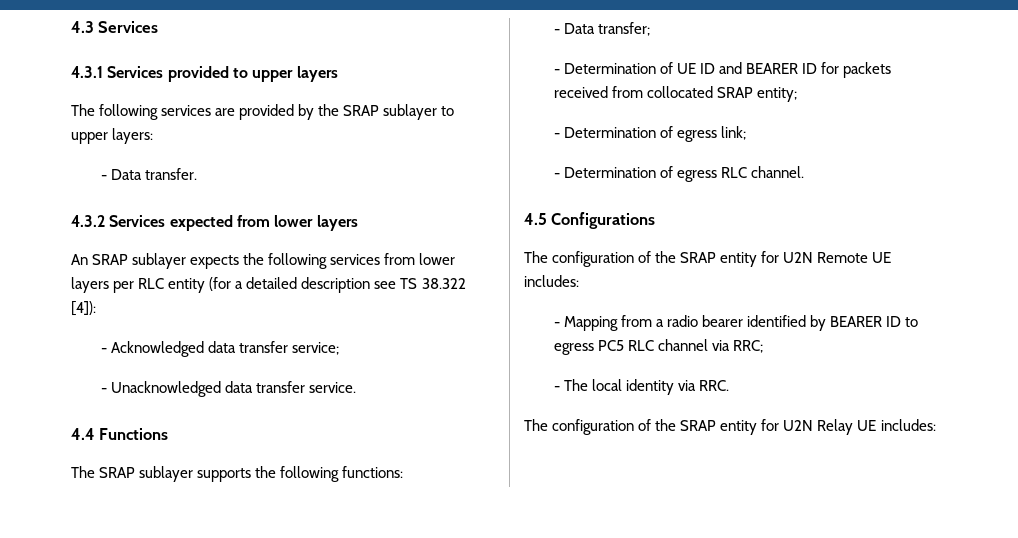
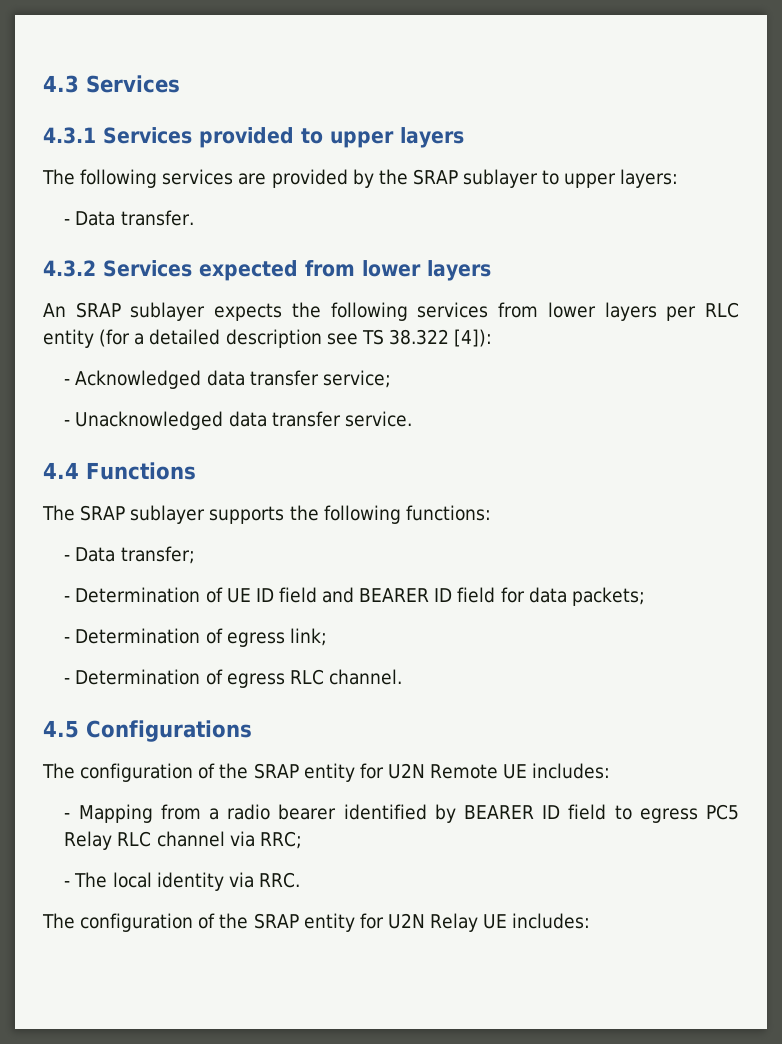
- - Determination of UE ID and BEARER ID for packets received from collocated SRAP entity;
+ - Determination of UE ID field and BEARER ID field for data packets;
- - Mapping from a radio bearer identified by BEARER ID to egress PC5 RLC channel via RRC;
+ - Mapping from a radio bearer identified by BEARER ID field to egress PC5 Relay RLC channel via RRC;

